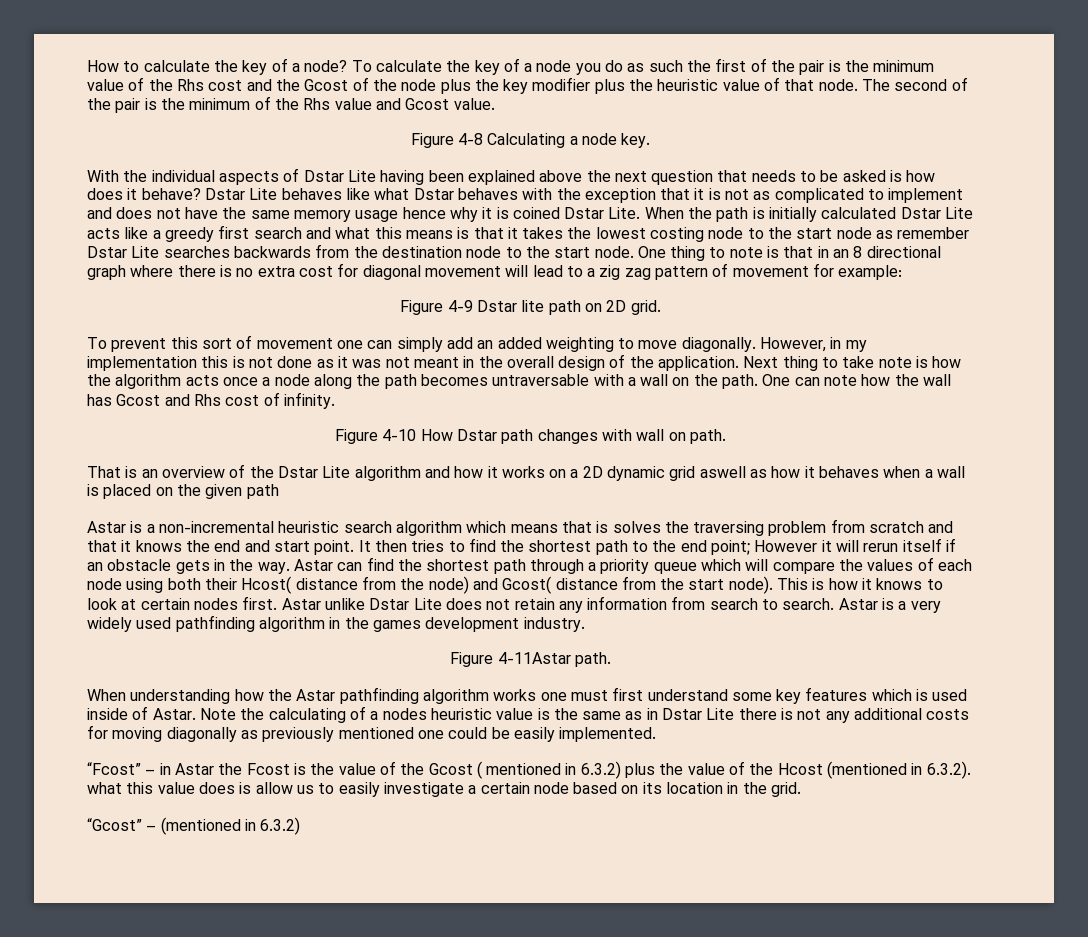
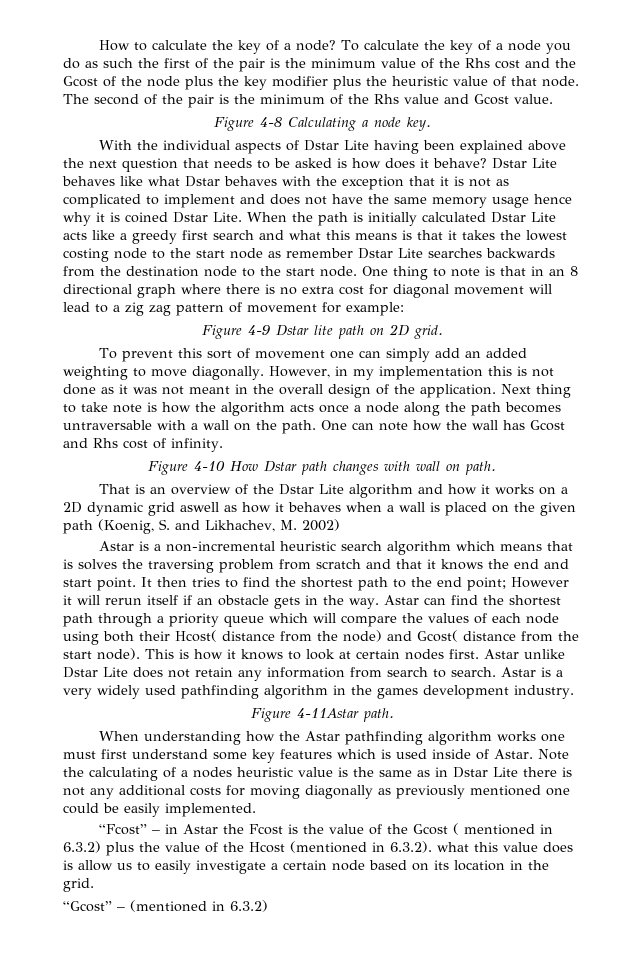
- That is an overview of the Dstar Lite algorithm and how it works on a 2D dynamic grid aswell as how it behaves when a wall is placed on the given path
+ That is an overview of the Dstar Lite algorithm and how it works on a 2D dynamic grid aswell as how it behaves when a wall is placed on the given path (Koenig, S. and Likhachev, M. 2002)

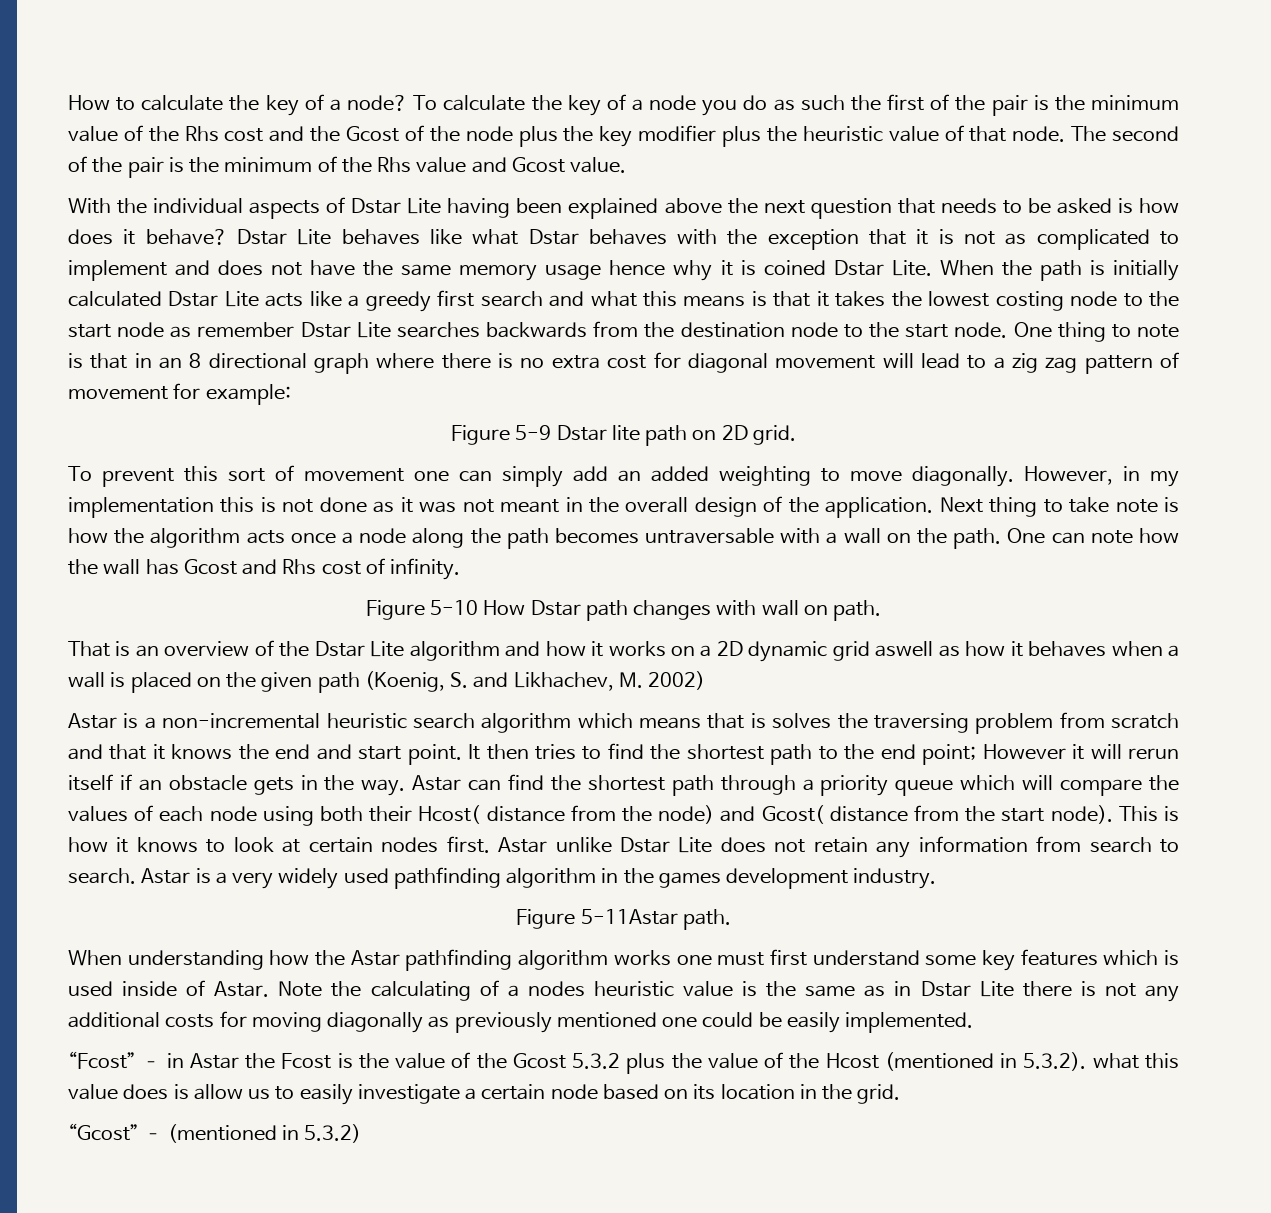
- Figure 4-8 Calculating a node key.
- Figure 4-9 Dstar lite path on 2D grid.
+ Figure 5-9 Dstar lite path on 2D grid.
- Figure 4-10 How Dstar path changes with wall on path.
+ Figure 5-10 How Dstar path changes with wall on path.
- Figure 4-11Astar path.
+ Figure 5-11Astar path.
- “Fcost” – in Astar the Fcost is the value of the Gcost ( mentioned in 6.3.2) plus the value of the Hcost (mentioned in 6.3.2). what this value does is allow us to easily investigate a certain node based on its location in the grid.
+ “Fcost” – in Astar the Fcost is the value of the Gcost 5.3.2 plus the value of the Hcost (mentioned in 5.3.2). what this value does is allow us to easily investigate a certain node based on its location in the grid.
- “Gcost” – (mentioned in 6.3.2)
+ “Gcost” – (mentioned in 5.3.2)

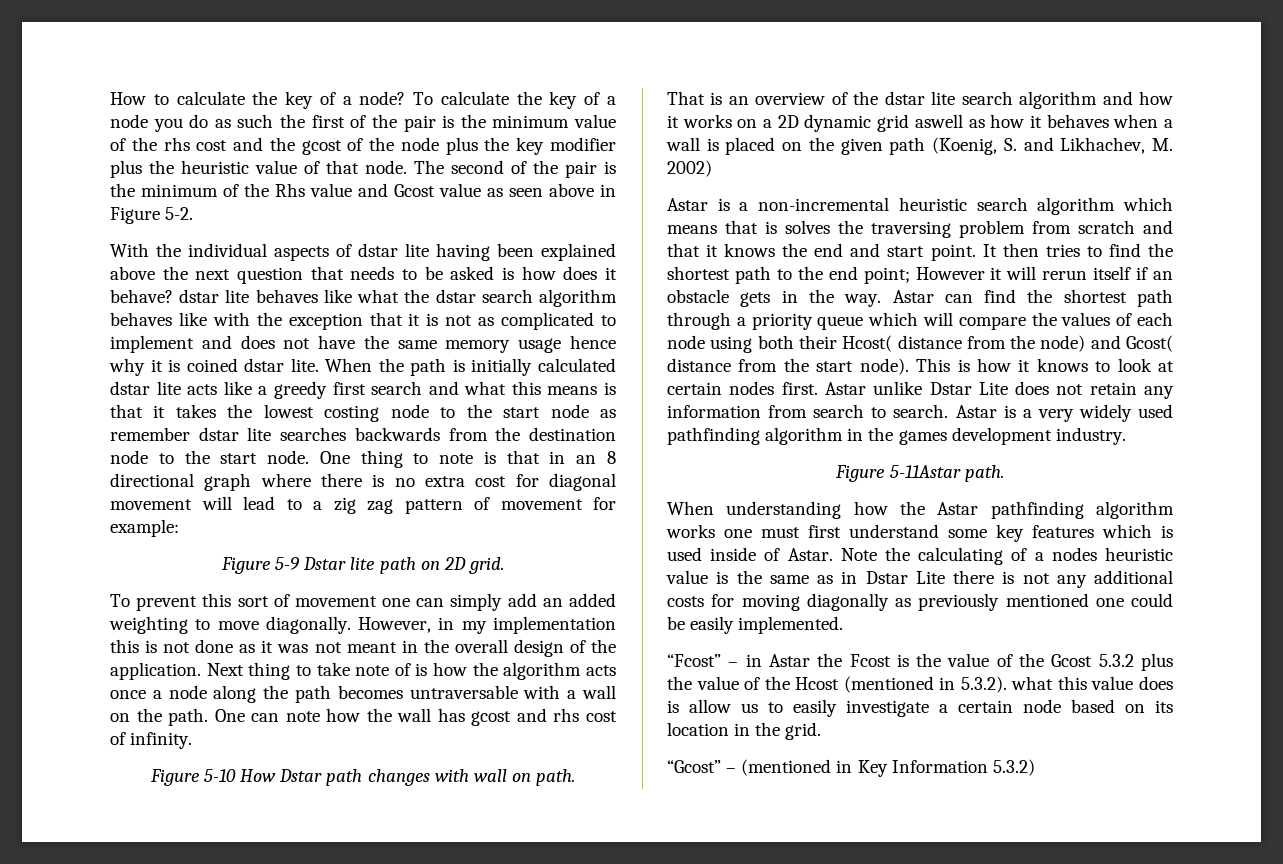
- To calculate the key of a node you do as such the first of the pair is the minimum value of the Rhs cost and the Gcost of the node plus the key modifier plus the heuristic value of that node.
+ To calculate the key of a node you do as such the first of the pair is the minimum value of the rhs cost and the gcost of the node plus the key modifier plus the heuristic value of that node.
- The second of the pair is the minimum of the Rhs value and Gcost value.
+ The second of the pair is the minimum of the Rhs value and Gcost value as seen above in Figure 5-2.
- With the individual aspects of Dstar Lite having been explained above the next question that needs to be asked is how does it behave? Dstar Lite behaves like what Dstar behaves with the exception that it is not as complicated to implement and does not have the same memory usage hence why it is coined Dstar Lite.
+ With the individual aspects of dstar lite having been explained above the next question that needs to be asked is how does it behave? dstar lite behaves like what the dstar search algorithm behaves like with the exception that it is not as complicated to implement and does not have the same memory usage hence why it is coined dstar lite.
- When the path is initially calculated Dstar Lite acts like a greedy first search and what this means is that it takes the lowest costing node to the start node as remember Dstar Lite searches backwards from the destination node to the start node.
+ When the path is initially calculated dstar lite acts like a greedy first search and what this means is that it takes the lowest costing node to the start node as remember dstar lite searches backwards from the destination node to the start node.
- Next thing to take note is how the algorithm acts once a node along the path becomes untraversable with a wall on the path.
+ Next thing to take note of is how the algorithm acts once a node along the path becomes untraversable with a wall on the path.
- One can note how the wall has Gcost and Rhs cost of infinity.
+ One can note how the wall has gcost and rhs cost of infinity.
- That is an overview of the Dstar Lite algorithm and how it works on a 2D dynamic grid aswell as how it behaves when a wall is placed on the given path (Koenig, S. and Likhachev, M. 2002)
+ That is an overview of the dstar lite search algorithm and how it works on a 2D dynamic grid aswell as how it behaves when a wall is placed on the given path (Koenig, S. and Likhachev, M. 2002)
- “Gcost” – (mentioned in 5.3.2)
+ “Gcost” – (mentioned in Key Information 5.3.2)

